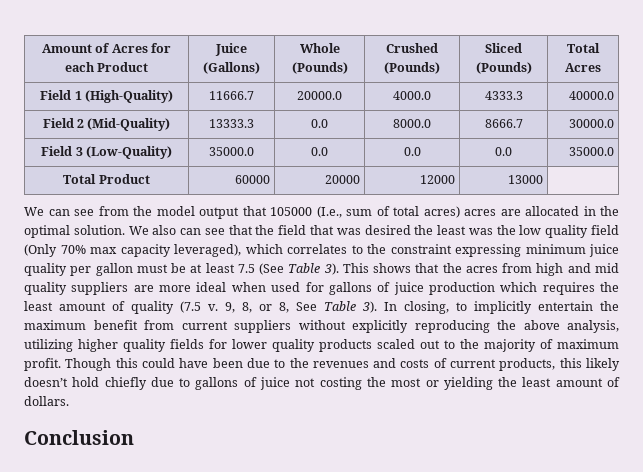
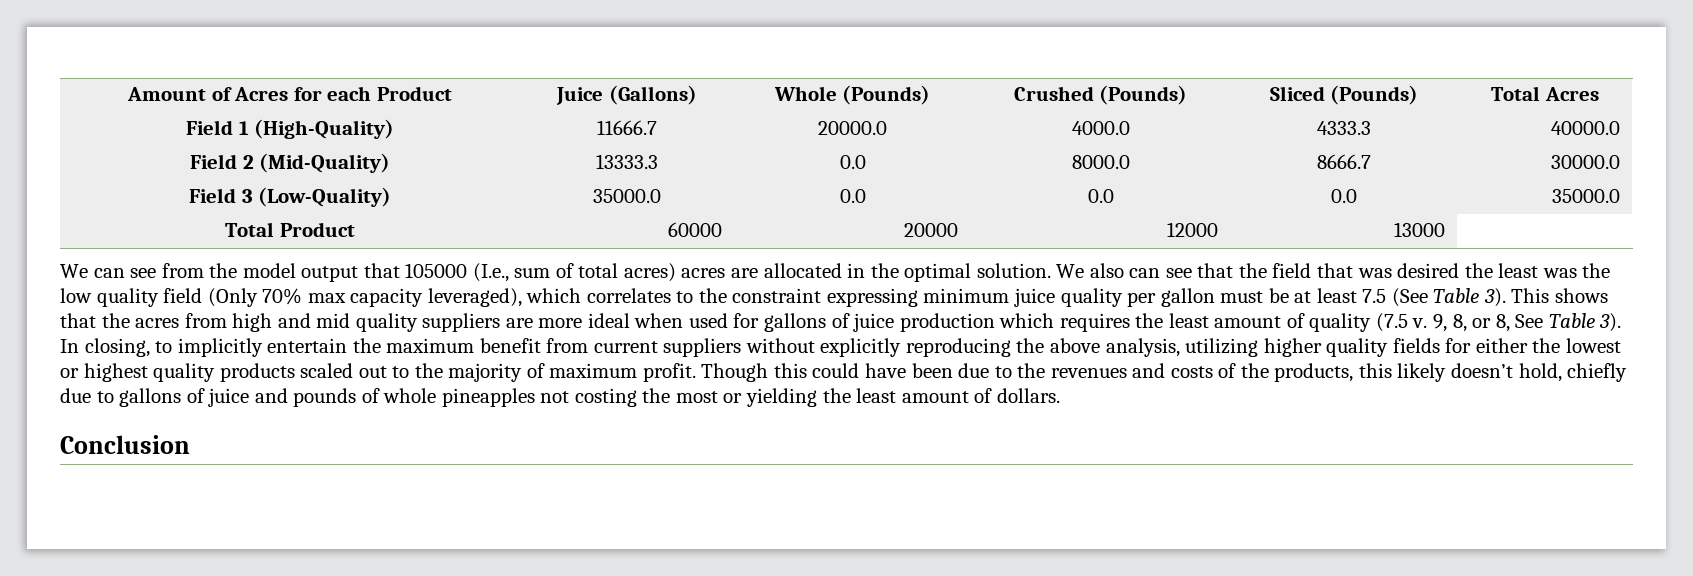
- In closing, to implicitly entertain the maximum benefit from current suppliers without explicitly reproducing the above analysis, utilizing higher quality fields for lower quality products scaled out to the majority of maximum profit.
+ In closing, to implicitly entertain the maximum benefit from current suppliers without explicitly reproducing the above analysis, utilizing higher quality fields for either the lowest or highest quality products scaled out to the majority of maximum profit.
- Though this could have been due to the revenues and costs of current products, this likely doesn’t hold chiefly due to gallons of juice not costing the most or yielding the least amount of dollars.
+ Though this could have been due to the revenues and costs of the products, this likely doesn’t hold, chiefly due to gallons of juice and pounds of whole pineapples not costing the most or yielding the least amount of dollars.

